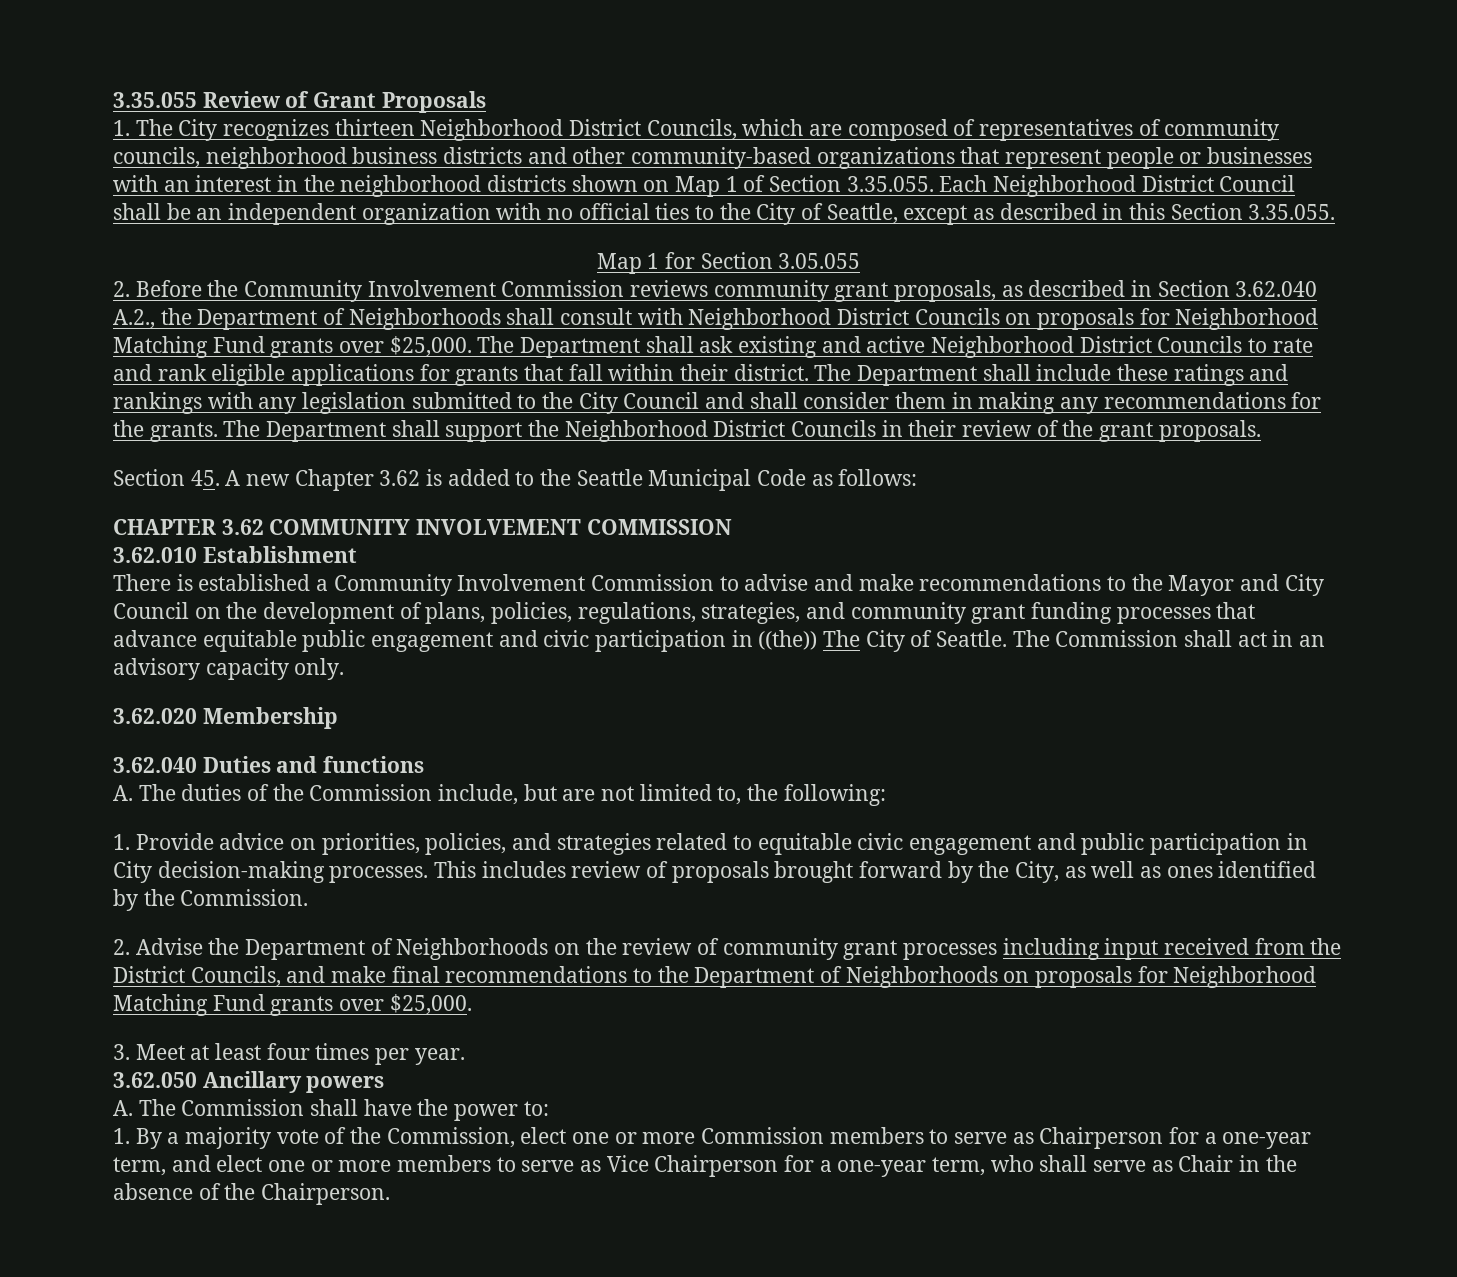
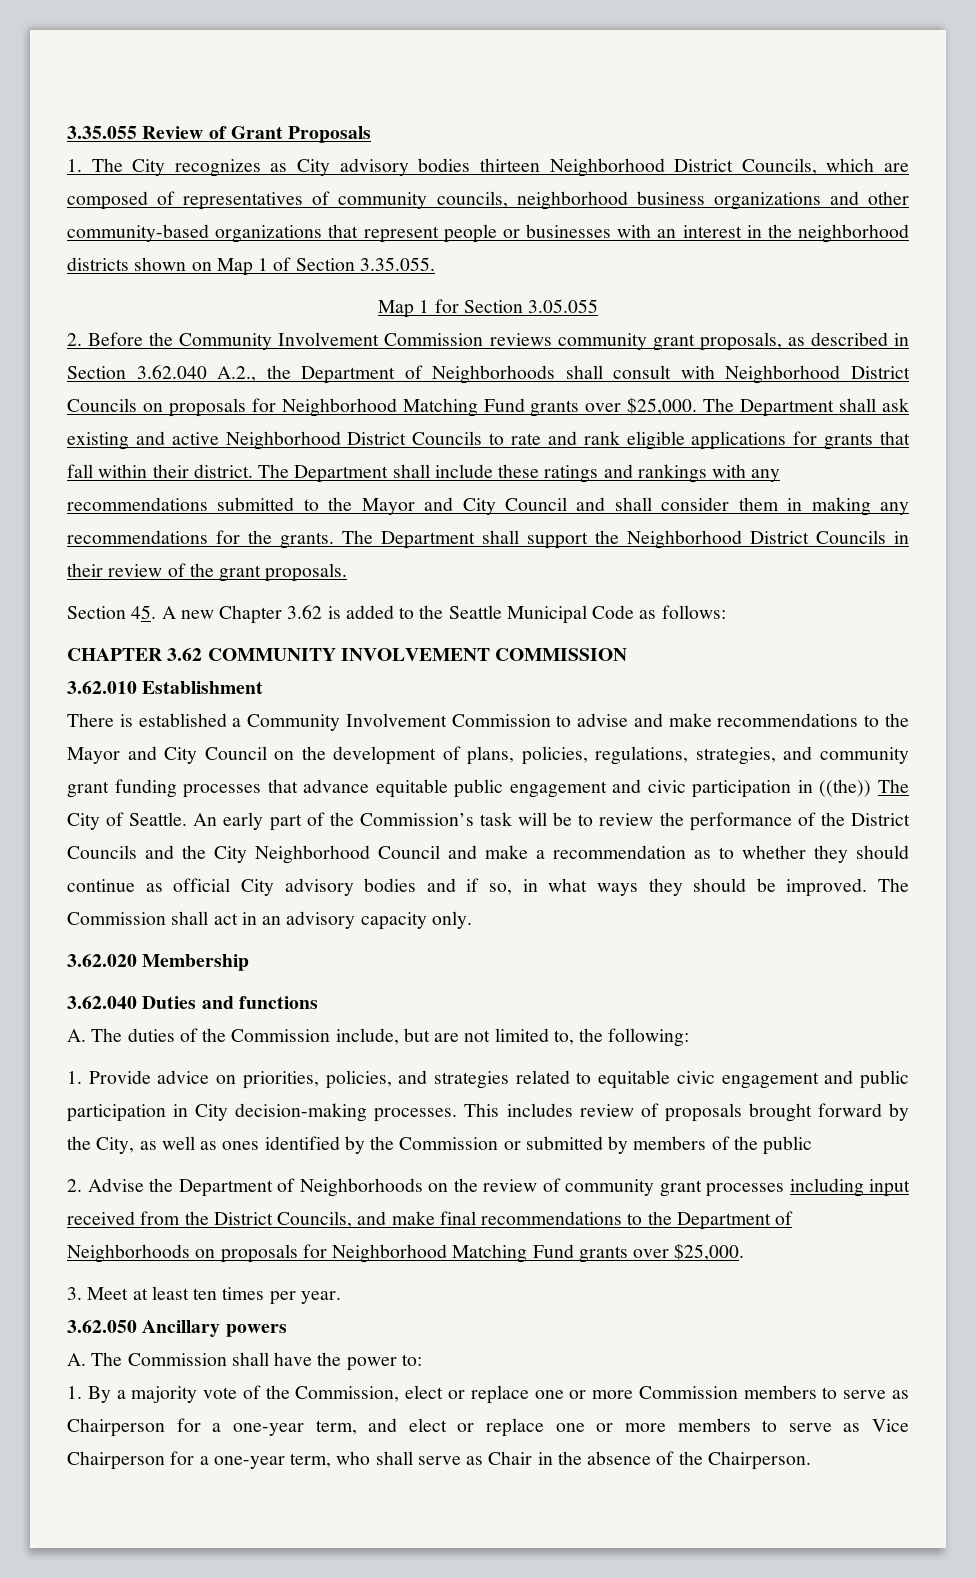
- 1. The City recognizes thirteen Neighborhood District Councils, which are composed of representatives of community councils, neighborhood business districts and other community-based organizations that represent people or businesses with an interest in the neighborhood districts shown on Map 1 of Section 3.35.055. Each Neighborhood District Council shall be an independent organization with no official ties to the City of Seattle, except as described in this Section 3.35.055.
+ 1. The City recognizes as City advisory bodies thirteen Neighborhood District Councils, which are composed of representatives of community councils, neighborhood business organizations and other community-based organizations that represent people or businesses with an interest in the neighborhood districts shown on Map 1 of Section 3.35.055.
- The Department shall include these ratings and rankings with any legislation submitted to the City Council and shall consider them in making any recommendations for the grants.
+ The Department shall include these ratings and rankings with any recommendations submitted to the Mayor and City Council and shall consider them in making any recommendations for the grants.
+ An early part of the Commission’s task will be to review the performance of the District Councils and the City Neighborhood Council and make a recommendation as to whether they should continue as official City advisory bodies and if so, in what ways they should be improved.
- This includes review of proposals brought forward by the City, as well as ones identified by the Commission.
+ This includes review of proposals brought forward by the City, as well as ones identified by the Commission or submitted by members of the public
- 3. Meet at least four times per year.
+ 3. Meet at least ten times per year.
- 1. By a majority vote of the Commission, elect one or more Commission members to serve as Chairperson for a one-year term, and elect one or more members to serve as Vice Chairperson for a one-year term, who shall serve as Chair in the absence of the Chairperson.
+ 1. By a majority vote of the Commission, elect or replace one or more Commission members to serve as Chairperson for a one-year term, and elect or replace one or more members to serve as Vice Chairperson for a one-year term, who shall serve as Chair in the absence of the Chairperson.

